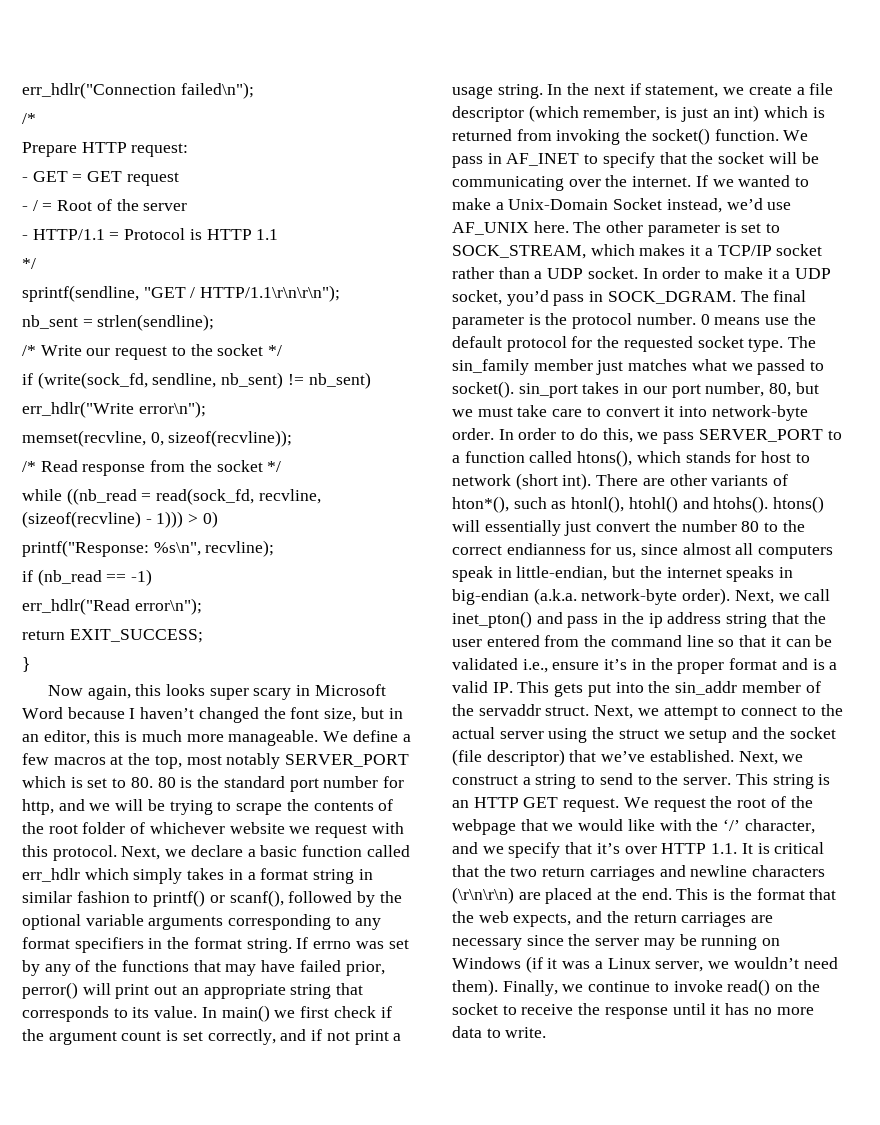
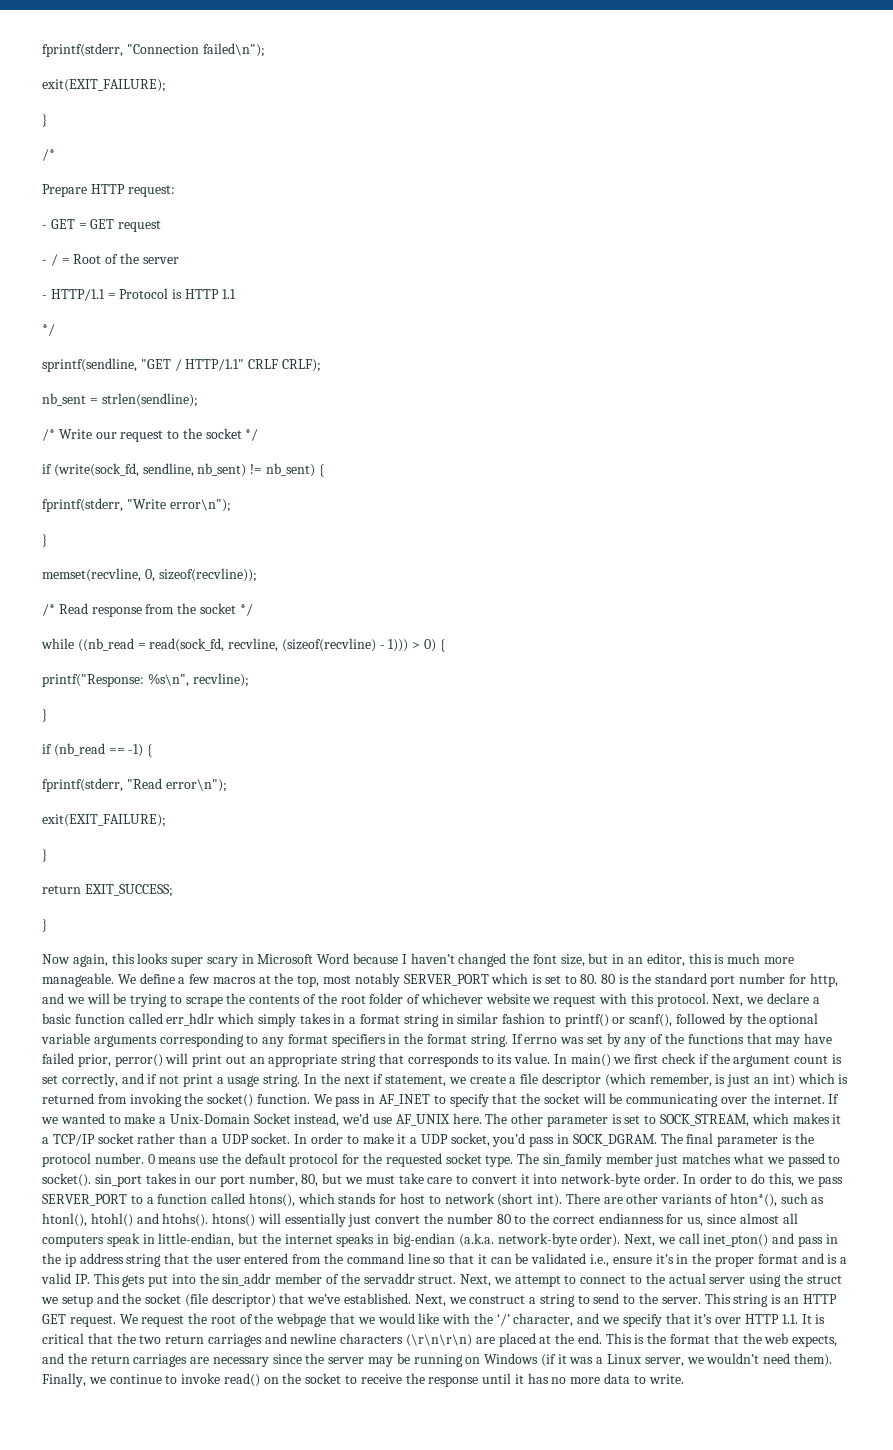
- err_hdlr("Connection failed\n");
+ fprintf(stderr, "Connection failed\n");
+ exit(EXIT_FAILURE);
+ }
- sprintf(sendline, "GET / HTTP/1.1\r\n\r\n");
+ sprintf(sendline, "GET / HTTP/1.1" CRLF CRLF);
- if (write(sock_fd, sendline, nb_sent) != nb_sent)
- err_hdlr("Write error\n");
+ if (write(sock_fd, sendline, nb_sent) != nb_sent) {
+ fprintf(stderr, "Write error\n");
+ }
- while ((nb_read = read(sock_fd, recvline, (sizeof(recvline) - 1))) > 0)
+ while ((nb_read = read(sock_fd, recvline, (sizeof(recvline) - 1))) > 0) {
  printf("Response: %s\n", recvline);
+ }
- if (nb_read == -1)
- err_hdlr("Read error\n");
+ if (nb_read == -1) {
+ fprintf(stderr, "Read error\n");
+ exit(EXIT_FAILURE);
+ }

